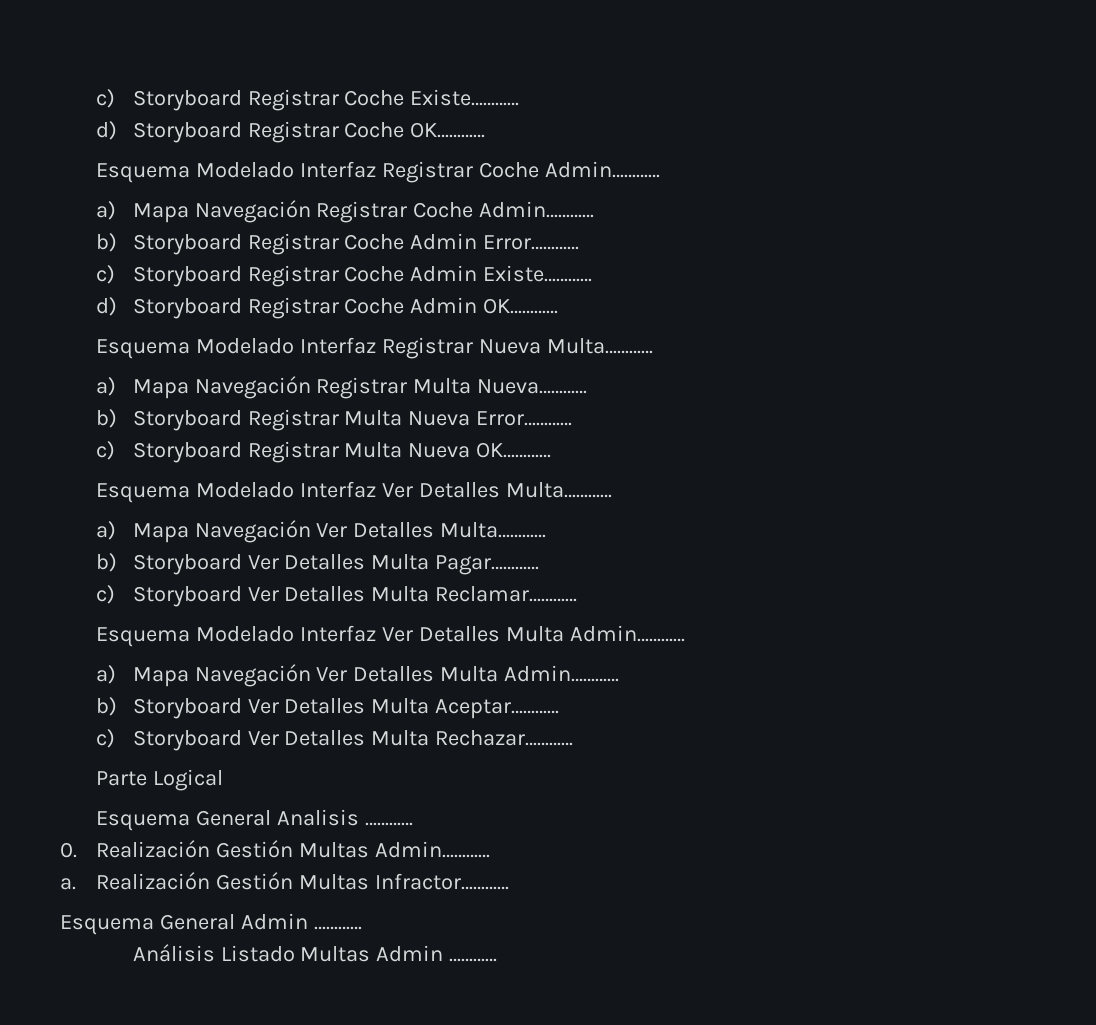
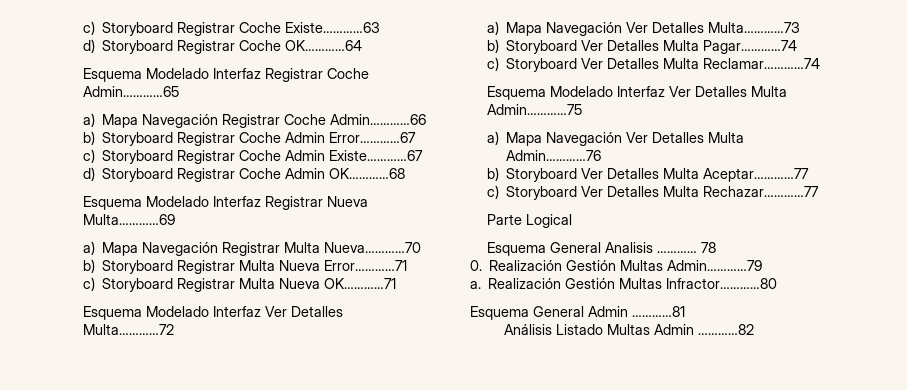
- c) Storyboard Registrar Coche Existe…………
- d) Storyboard Registrar Coche OK…………
+ c) Storyboard Registrar Coche Existe…………63
+ d) Storyboard Registrar Coche OK…………64
- Esquema Modelado Interfaz Registrar Coche Admin…………
+ Esquema Modelado Interfaz Registrar Coche Admin…………65
- a) Mapa Navegación Registrar Coche Admin…………
+ a) Mapa Navegación Registrar Coche Admin…………66
- b) Storyboard Registrar Coche Admin Error…………
+ b) Storyboard Registrar Coche Admin Error…………67
- c) Storyboard Registrar Coche Admin Existe…………
+ c) Storyboard Registrar Coche Admin Existe…………67
- d) Storyboard Registrar Coche Admin OK…………
+ d) Storyboard Registrar Coche Admin OK…………68
- Esquema Modelado Interfaz Registrar Nueva Multa…………
+ Esquema Modelado Interfaz Registrar Nueva Multa…………69
- a) Mapa Navegación Registrar Multa Nueva…………
+ a) Mapa Navegación Registrar Multa Nueva…………70
- b) Storyboard Registrar Multa Nueva Error…………
+ b) Storyboard Registrar Multa Nueva Error…………71
- c) Storyboard Registrar Multa Nueva OK…………
- Esquema Modelado Interfaz Ver Detalles Multa…………
- a) Mapa Navegación Ver Detalles Multa…………
- b) Storyboard Ver Detalles Multa Pagar…………
- c) Storyboard Ver Detalles Multa Reclamar…………
+ c) Storyboard Registrar Multa Nueva OK…………71
+ Esquema Modelado Interfaz Ver Detalles Multa…………72
+ a) Mapa Navegación Ver Detalles Multa…………73
+ b) Storyboard Ver Detalles Multa Pagar…………74
+ c) Storyboard Ver Detalles Multa Reclamar…………74
- Esquema Modelado Interfaz Ver Detalles Multa Admin…………
+ Esquema Modelado Interfaz Ver Detalles Multa Admin…………75
- a) Mapa Navegación Ver Detalles Multa Admin…………
- b) Storyboard Ver Detalles Multa Aceptar…………
- c) Storyboard Ver Detalles Multa Rechazar…………
+ a) Mapa Navegación Ver Detalles Multa Admin…………76
+ b) Storyboard Ver Detalles Multa Aceptar…………77
+ c) Storyboard Ver Detalles Multa Rechazar…………77
+ 78
- 0. Realización Gestión Multas Admin…………
+ 0. Realización Gestión Multas Admin…………79
- Realización Gestión Multas Infractor…………
+ Realización Gestión Multas Infractor…………80
- Esquema General Admin …………
+ Esquema General Admin …………81
- Análisis Listado Multas Admin …………
+ Análisis Listado Multas Admin …………82

